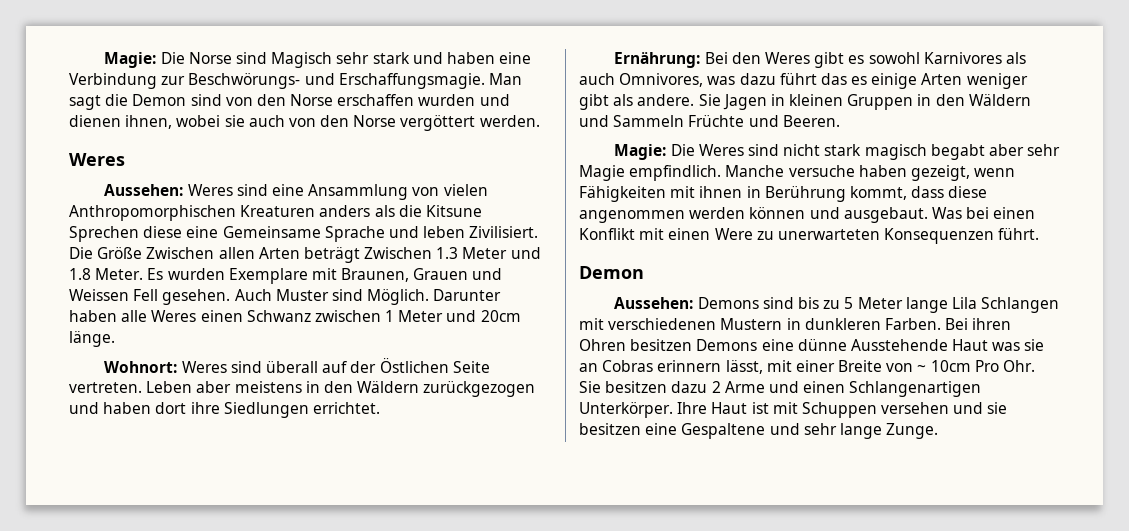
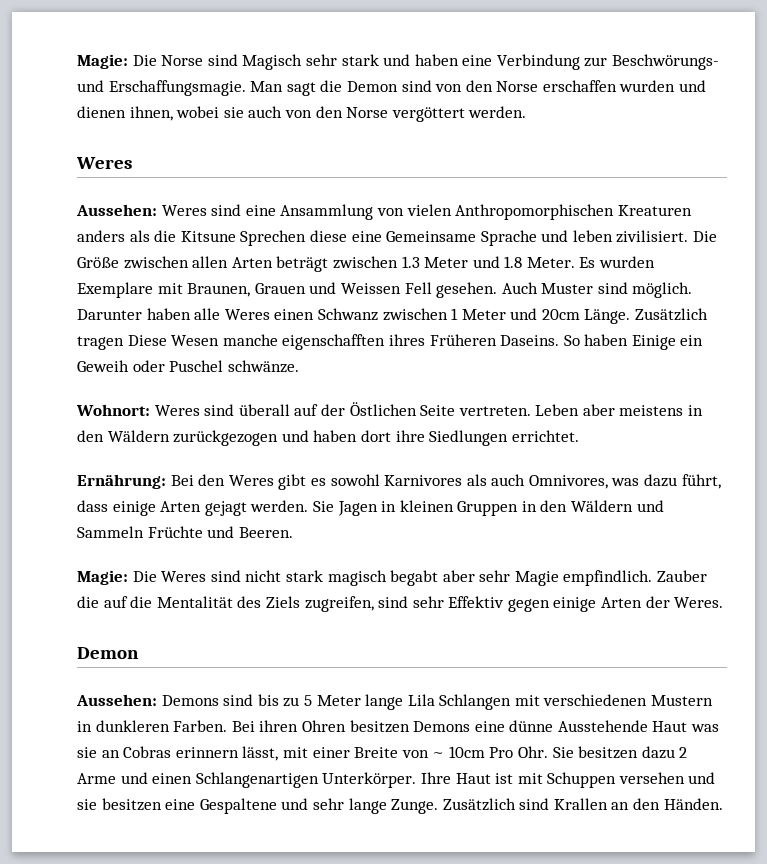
- Aussehen: Weres sind eine Ansammlung von vielen Anthropomorphischen Kreaturen anders als die Kitsune Sprechen diese eine Gemeinsame Sprache und leben Zivilisiert.
+ Aussehen: Weres sind eine Ansammlung von vielen Anthropomorphischen Kreaturen anders als die Kitsune Sprechen diese eine Gemeinsame Sprache und leben zivilisiert.
- Die Größe Zwischen allen Arten beträgt Zwischen 1.3 Meter und 1.8 Meter.
+ Die Größe zwischen allen Arten beträgt zwischen 1.3 Meter und 1.8 Meter.
- Auch Muster sind Möglich.
+ Auch Muster sind möglich.
- Darunter haben alle Weres einen Schwanz zwischen 1 Meter und 20cm länge.
+ Darunter haben alle Weres einen Schwanz zwischen 1 Meter und 20cm Länge. Zusätzlich tragen Diese Wesen manche eigenschafften ihres Früheren Daseins. So haben Einige ein Geweih oder Puschel schwänze.
- Ernährung: Bei den Weres gibt es sowohl Karnivores als auch Omnivores, was dazu führt das es einige Arten weniger gibt als andere.
+ Ernährung: Bei den Weres gibt es sowohl Karnivores als auch Omnivores, was dazu führt, dass einige Arten gejagt werden.
- Manche versuche haben gezeigt, wenn Fähigkeiten mit ihnen in Berührung kommt, dass diese angenommen werden können und ausgebaut. Was bei einen Konflikt mit einen Were zu unerwarteten Konsequenzen führt.
+ Zauber die auf die Mentalität des Ziels zugreifen, sind sehr Effektiv gegen einige Arten der Weres.
+ Zusätzlich sind Krallen an den Händen.

